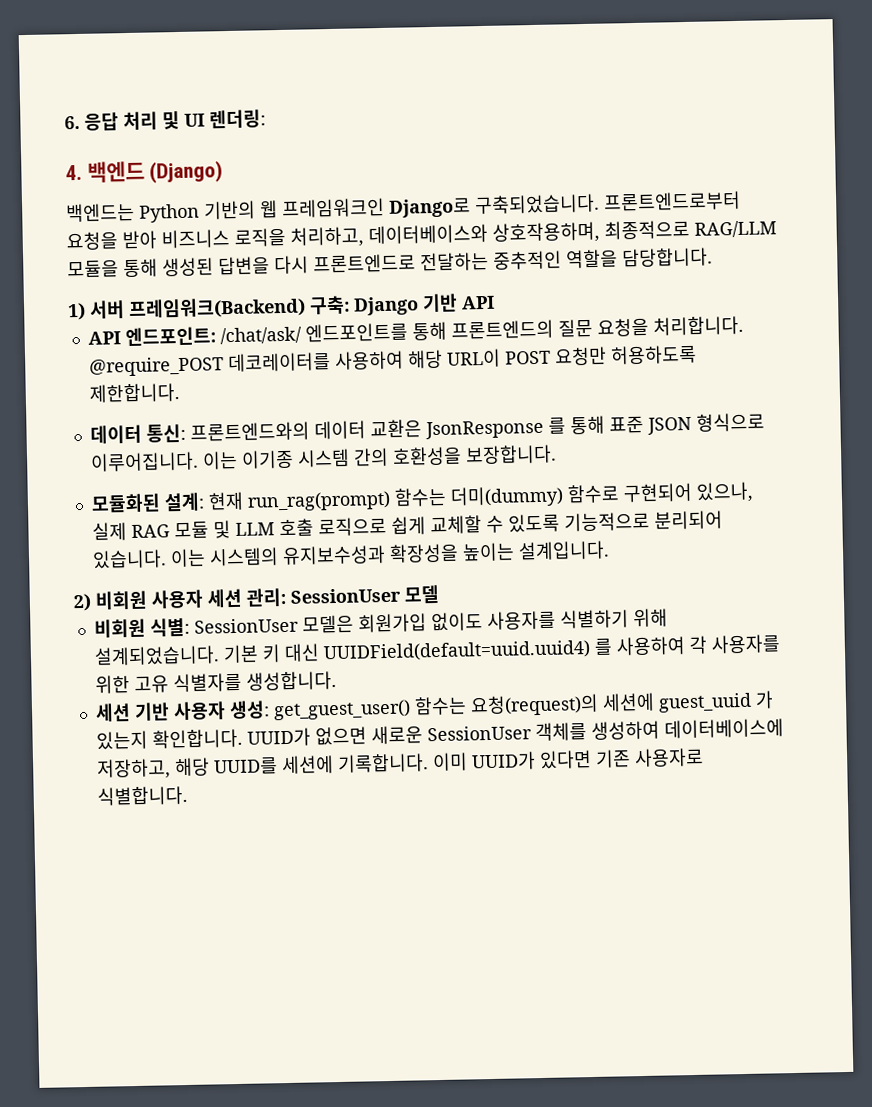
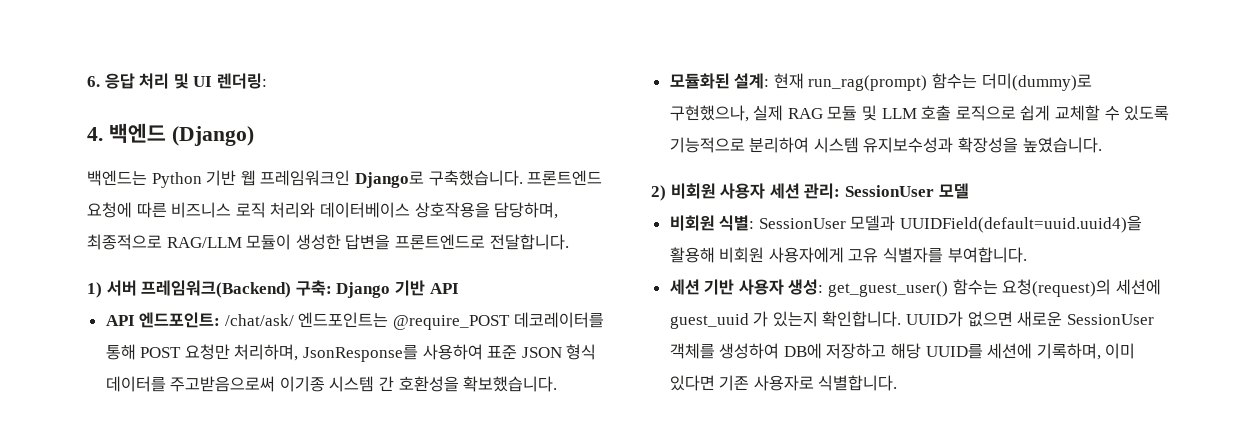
- 백엔드는 Python 기반의 웹 프레임워크인 Django로 구축되었습니다. 프론트엔드로부터 요청을 받아 비즈니스 로직을 처리하고, 데이터베이스와 상호작용하며, 최종적으로 RAG/LLM 모듈을 통해 생성된 답변을 다시 프론트엔드로 전달하는 중추적인 역할을 담당합니다.
+ 백엔드는 Python 기반 웹 프레임워크인 Django로 구축했습니다. 프론트엔드 요청에 따른 비즈니스 로직 처리와 데이터베이스 상호작용을 담당하며, 최종적으로 RAG/LLM 모듈이 생성한 답변을 프론트엔드로 전달합니다.
- API 엔드포인트: /chat/ask/ 엔드포인트를 통해 프론트엔드의 질문 요청을 처리합니다. @require_POST 데코레이터를 사용하여 해당 URL이 POST 요청만 허용하도록 제한합니다.
- 데이터 통신: 프론트엔드와의 데이터 교환은 JsonResponse 를 통해 표준 JSON 형식으로 이루어집니다. 이는 이기종 시스템 간의 호환성을 보장합니다.
+ API 엔드포인트: /chat/ask/ 엔드포인트는 @require_POST 데코레이터를 통해 POST 요청만 처리하며, JsonResponse를 사용하여 표준 JSON 형식 데이터를 주고받음으로써 이기종 시스템 간 호환성을 확보했습니다.
- 모듈화된 설계: 현재 run_rag(prompt) 함수는 더미(dummy) 함수로 구현되어 있으나, 실제 RAG 모듈 및 LLM 호출 로직으로 쉽게 교체할 수 있도록 기능적으로 분리되어 있습니다. 이는 시스템의 유지보수성과 확장성을 높이는 설계입니다.
+ 모듈화된 설계: 현재 run_rag(prompt) 함수는 더미(dummy)로 구현했으나, 실제 RAG 모듈 및 LLM 호출 로직으로 쉽게 교체할 수 있도록 기능적으로 분리하여 시스템 유지보수성과 확장성을 높였습니다.
- 비회원 식별: SessionUser 모델은 회원가입 없이도 사용자를 식별하기 위해 설계되었습니다. 기본 키 대신 UUIDField(default=uuid.uuid4) 를 사용하여 각 사용자를 위한 고유 식별자를 생성합니다.
+ 비회원 식별: SessionUser 모델과 UUIDField(default=uuid.uuid4)을 활용해 비회원 사용자에게 고유 식별자를 부여합니다.
- UUID가 없으면 새로운 SessionUser 객체를 생성하여 데이터베이스에 저장하고, 해당 UUID를 세션에 기록합니다. 이미 UUID가 있다면 기존 사용자로 식별합니다.
+ UUID가 없으면 새로운 SessionUser 객체를 생성하여 DB에 저장하고 해당 UUID를 세션에 기록하며, 이미 있다면 기존 사용자로 식별합니다.

